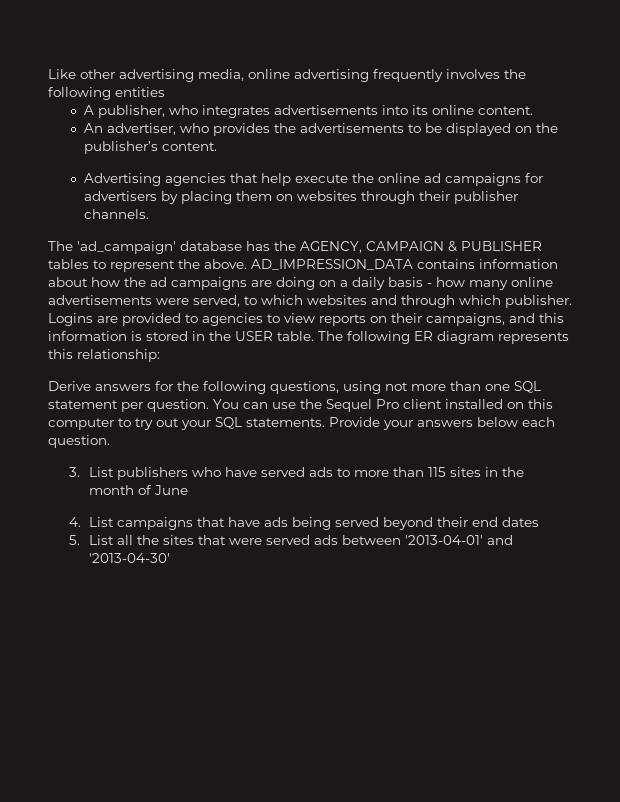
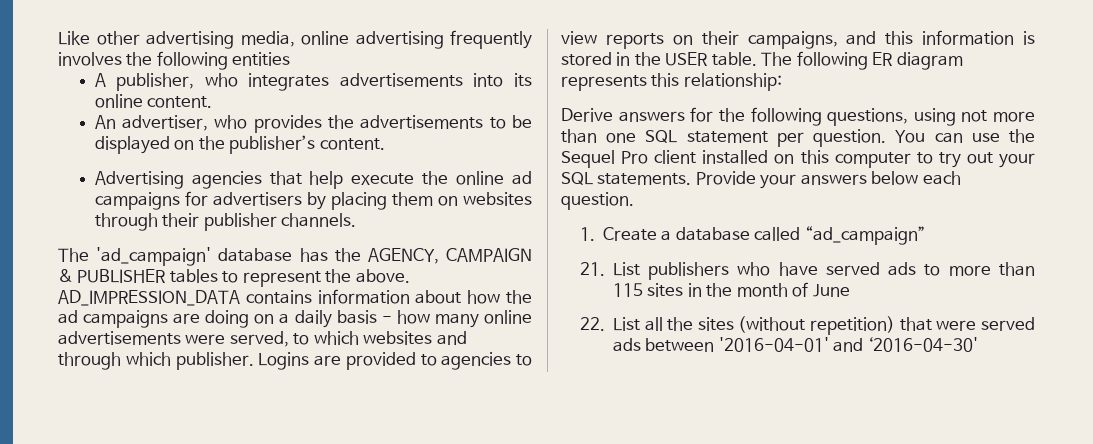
- 3. List publishers who have served ads to more than 115 sites in the month of June
+ 1. Create a database called “ad_campaign”
+ 21. List publishers who have served ads to more than 115 sites in the month of June
- 4. List campaigns that have ads being served beyond their end dates
- 5. List all the sites that were served ads between '2013-04-01' and '2013-04-30'
+ 22. List all the sites (without repetition) that were served ads between '2016-04-01' and ‘2016-04-30'

